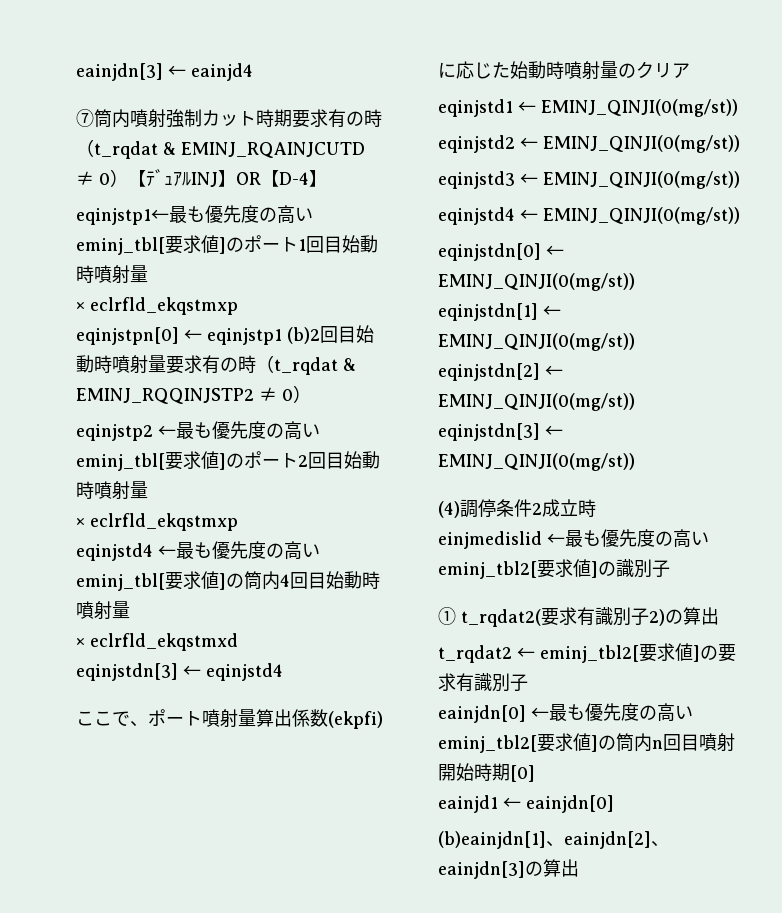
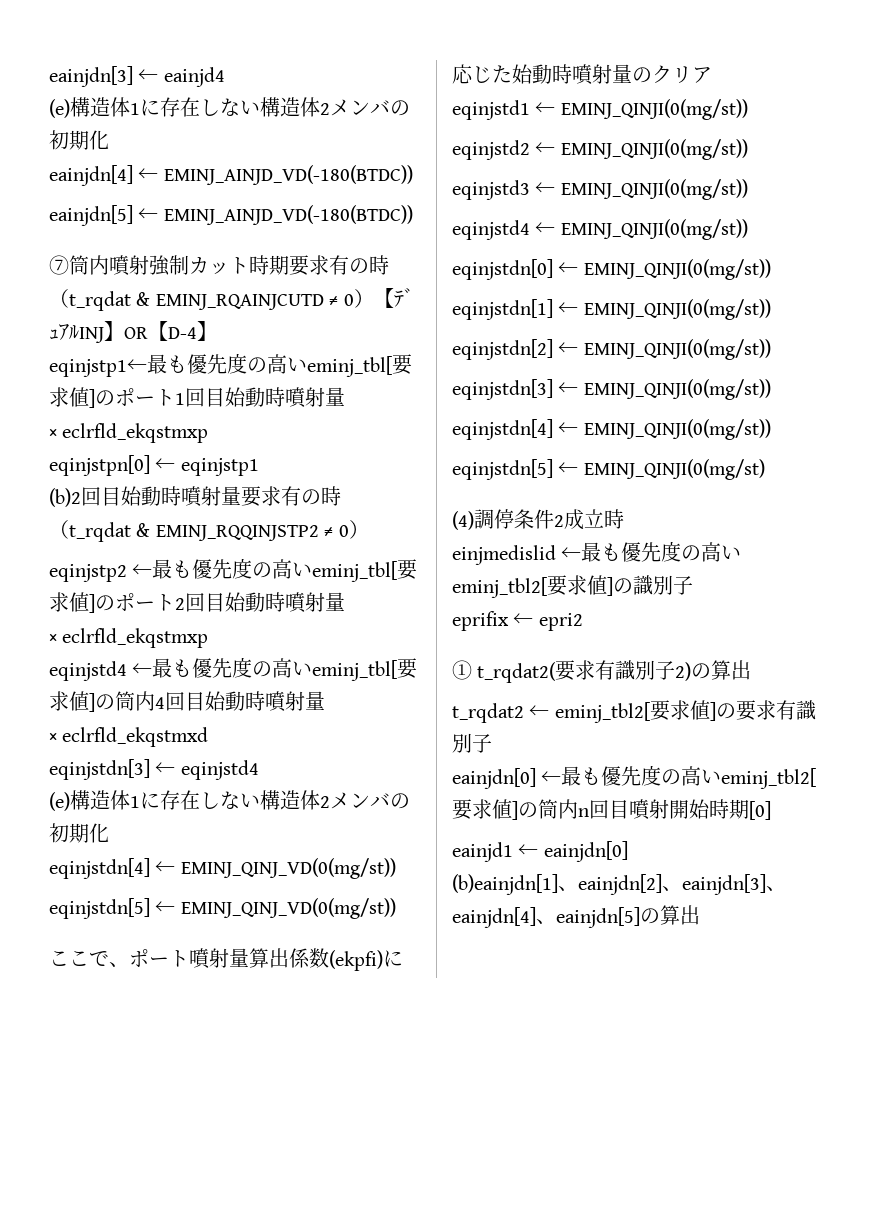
  eainjdn[3] ← eainjd4
+ (e)構造体1に存在しない構造体2メンバの初期化
+ eainjdn[4] ← EMINJ_AINJD_VD(-180(BTDC))
+ eainjdn[5] ← EMINJ_AINJD_VD(-180(BTDC))
- eqinjstpn[0] ← eqinjstp1 (b)2回目始動時噴射量要求有の時（t_rqdat & EMINJ_RQQINJSTP2 ≠ 0）
+ eqinjstpn[0] ← eqinjstp1
+ (b)2回目始動時噴射量要求有の時（t_rqdat & EMINJ_RQQINJSTP2 ≠ 0）
  eqinjstdn[3] ← eqinjstd4
+ (e)構造体1に存在しない構造体2メンバの初期化
+ eqinjstdn[4] ← EMINJ_QINJ_VD(0(mg/st))
+ eqinjstdn[5] ← EMINJ_QINJ_VD(0(mg/st))
+ eqinjstdn[4] ← EMINJ_QINJI(0(mg/st))
+ eqinjstdn[5] ← EMINJ_QINJI(0(mg/st)
+ eprifix ← epri2
- (b)eainjdn[1]、eainjdn[2]、eainjdn[3]の算出
+ (b)eainjdn[1]、eainjdn[2]、eainjdn[3]、eainjdn[4]、eainjdn[5]の算出

